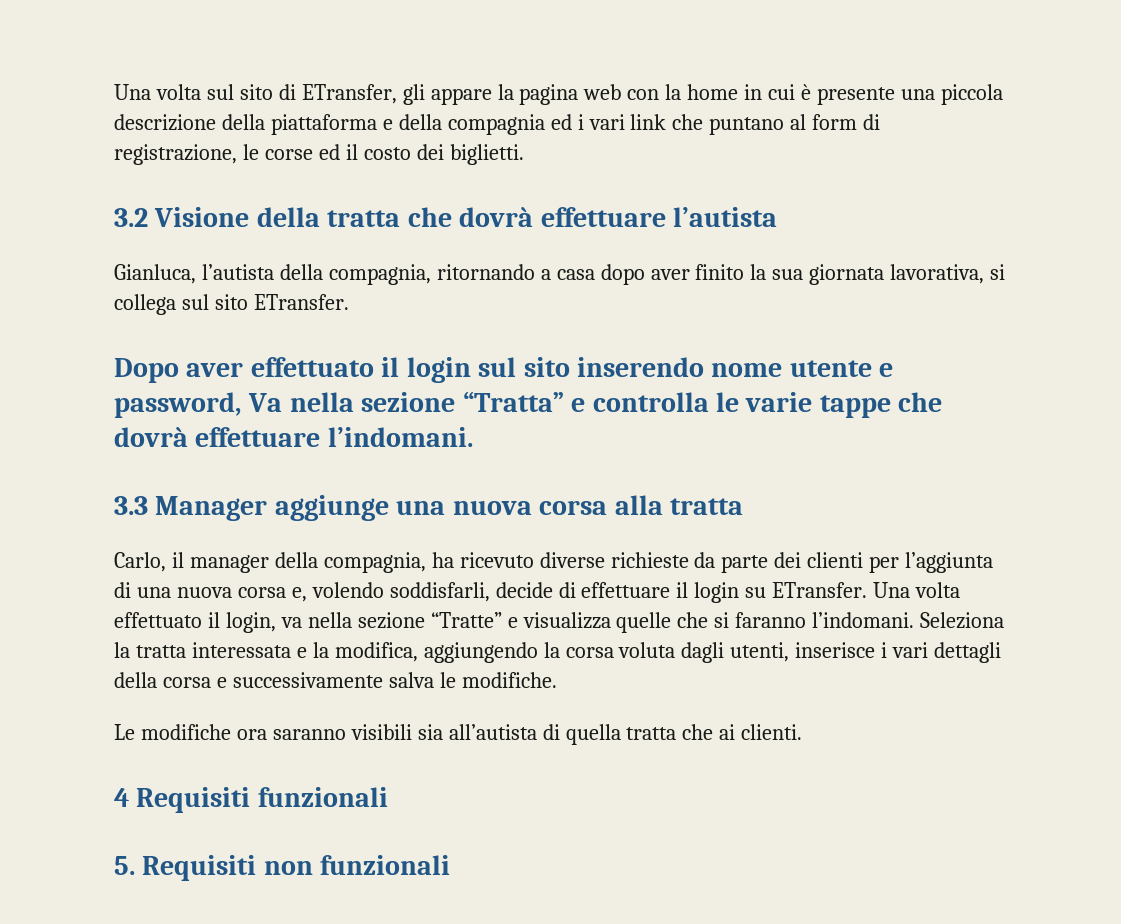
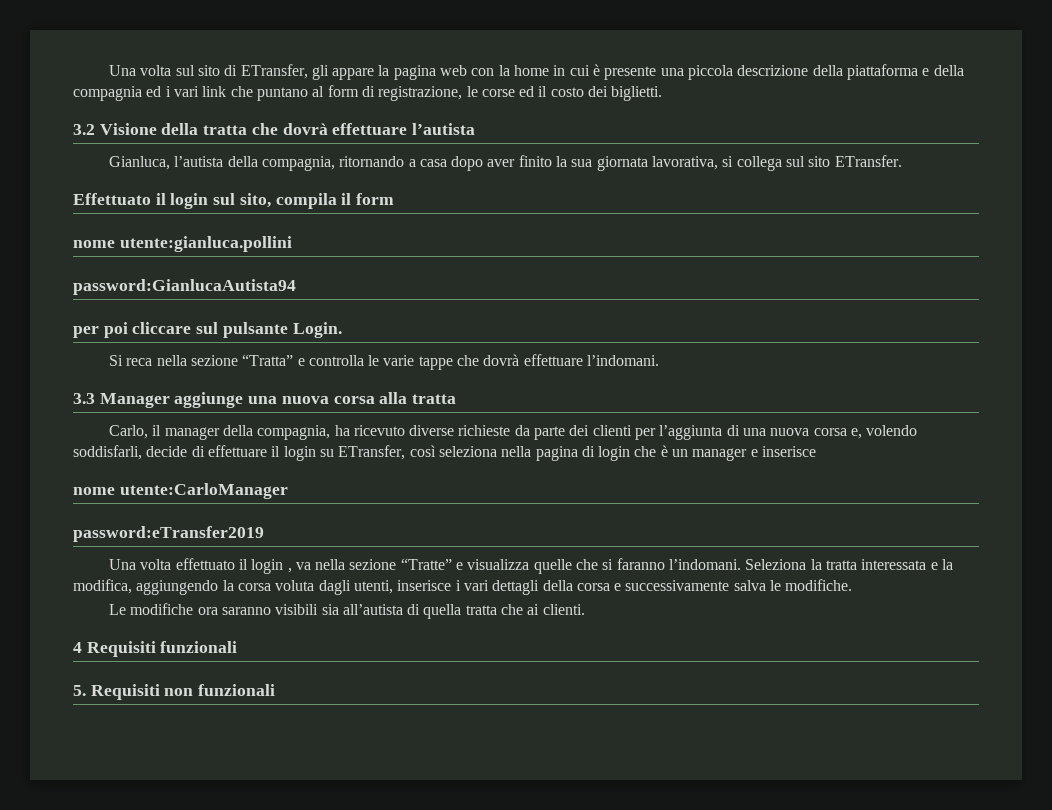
- Dopo aver effettuato il login sul sito inserendo nome utente e password, Va nella sezione “Tratta” e controlla le varie tappe che dovrà effettuare l’indomani.
+ Effettuato il login sul sito, compila il form
+ nome utente:gianluca.pollini
+ password:GianlucaAutista94
+ per poi cliccare sul pulsante Login.
+ Si reca nella sezione “Tratta” e controlla le varie tappe che dovrà effettuare l’indomani.
- Carlo, il manager della compagnia, ha ricevuto diverse richieste da parte dei clienti per l’aggiunta di una nuova corsa e, volendo soddisfarli, decide di effettuare il login su ETransfer. Una volta effettuato il login, va nella sezione “Tratte” e visualizza quelle che si faranno l’indomani.
+ Carlo, il manager della compagnia, ha ricevuto diverse richieste da parte dei clienti per l’aggiunta di una nuova corsa e, volendo soddisfarli, decide di effettuare il login su ETransfer, così seleziona nella pagina di login che è un manager e inserisce
+ nome utente:CarloManager
+ password:eTransfer2019
+ Una volta effettuato il login , va nella sezione “Tratte” e visualizza quelle che si faranno l’indomani.

